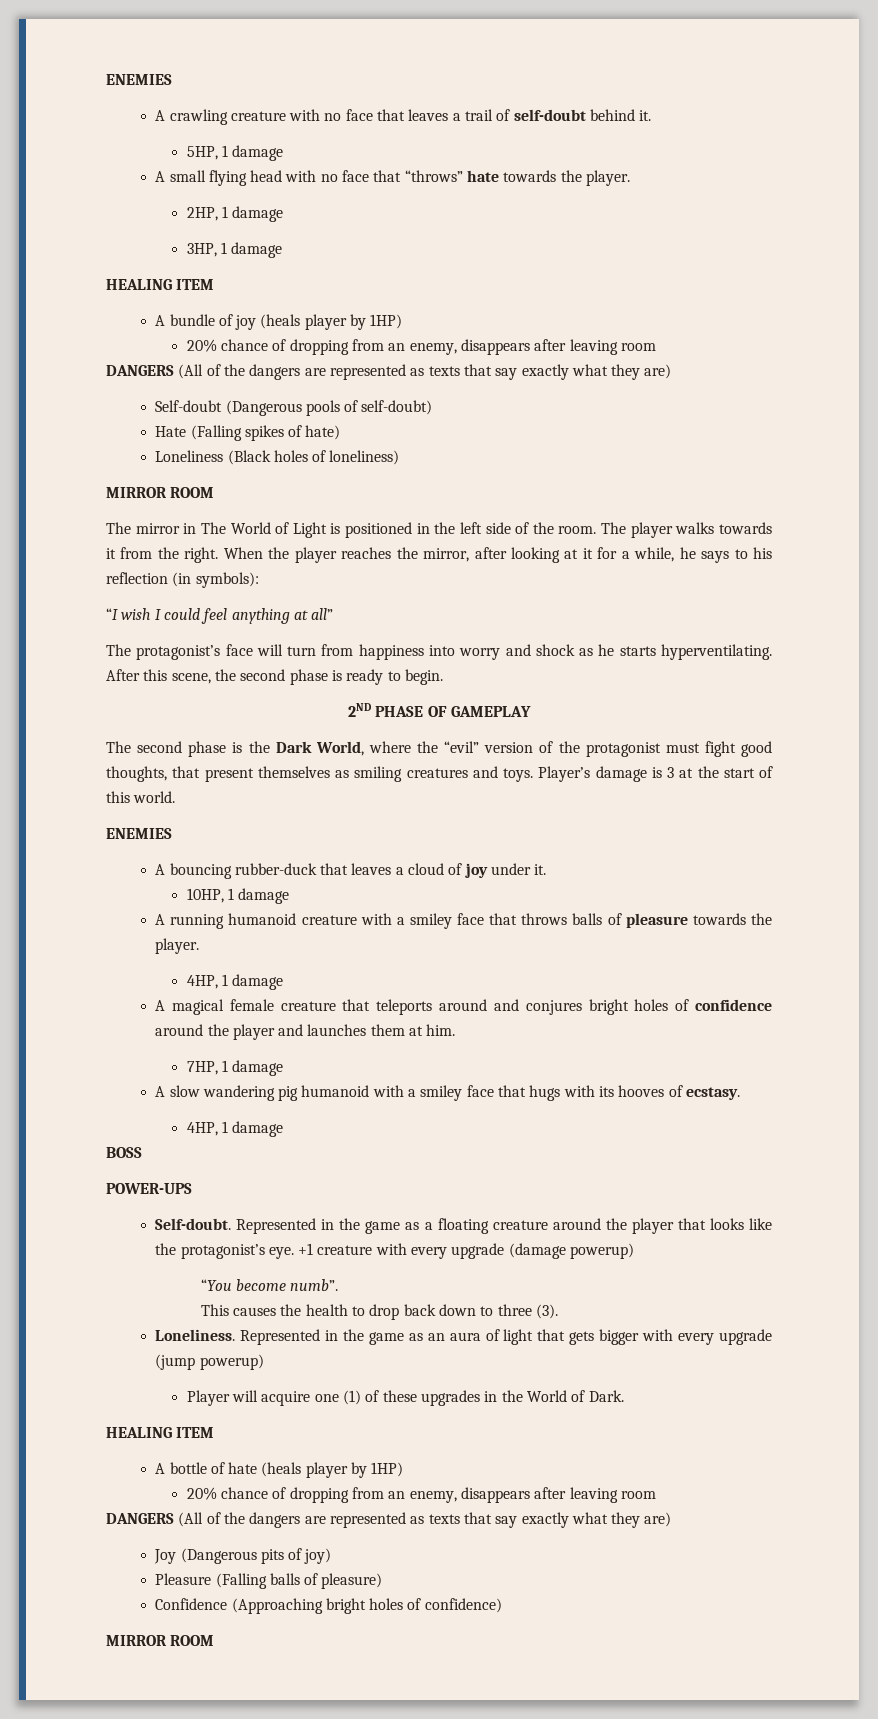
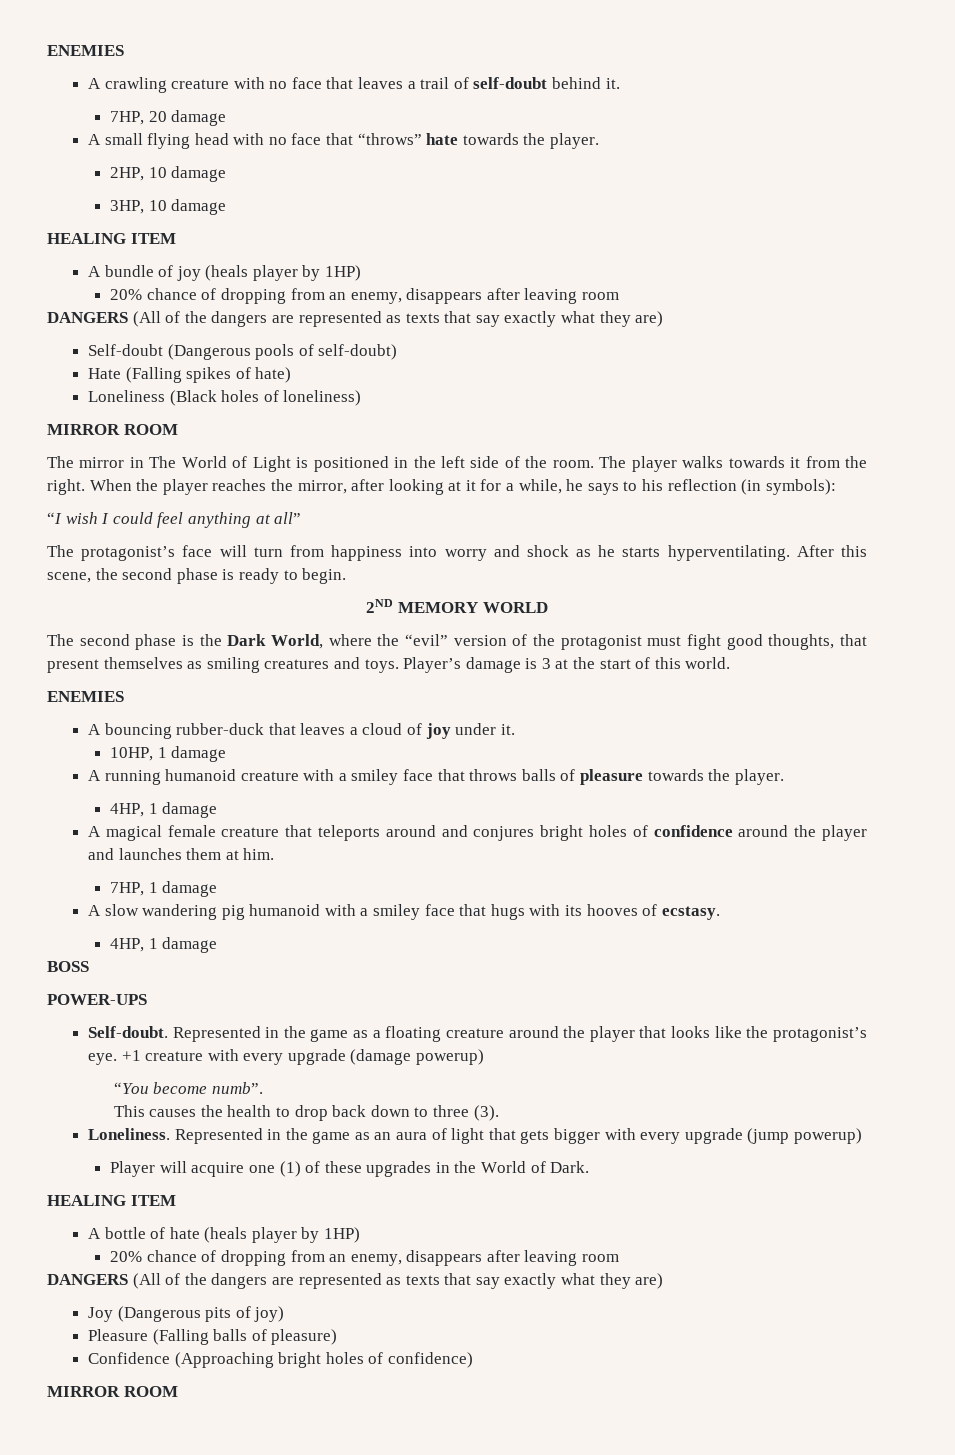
- 5HP, 1 damage
+ 7HP, 20 damage
- 2HP, 1 damage
+ 2HP, 10 damage
- 3HP, 1 damage
+ 3HP, 10 damage
- 2ND PHASE OF GAMEPLAY
+ 2ND MEMORY WORLD

